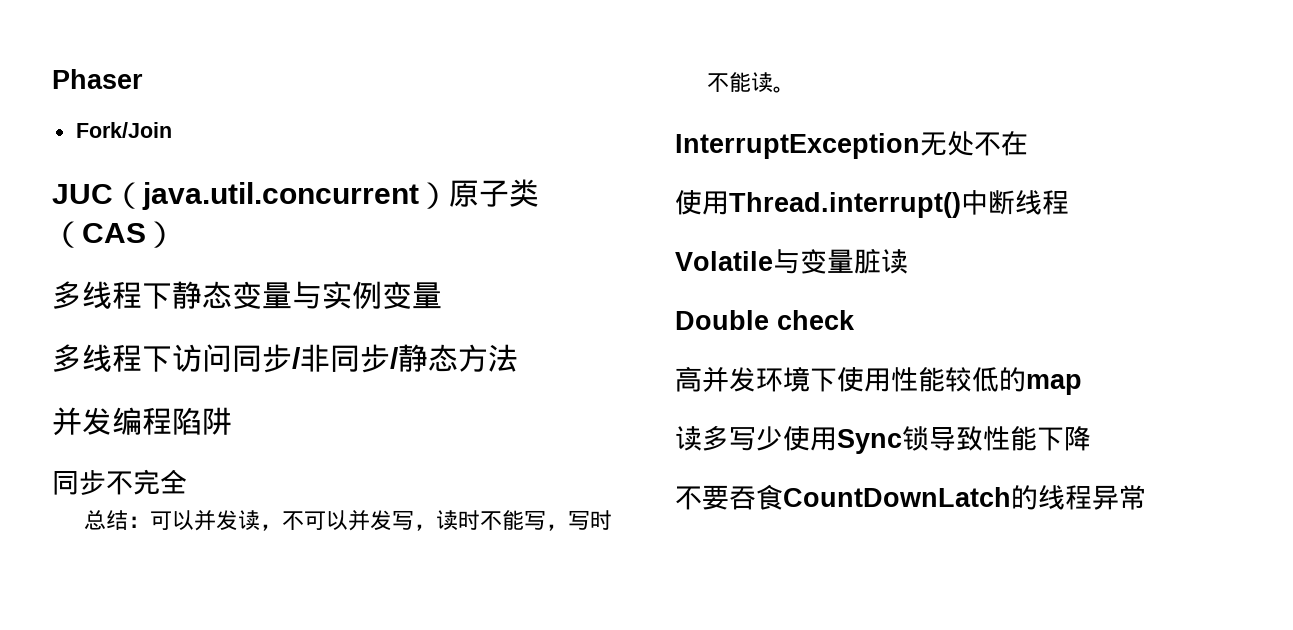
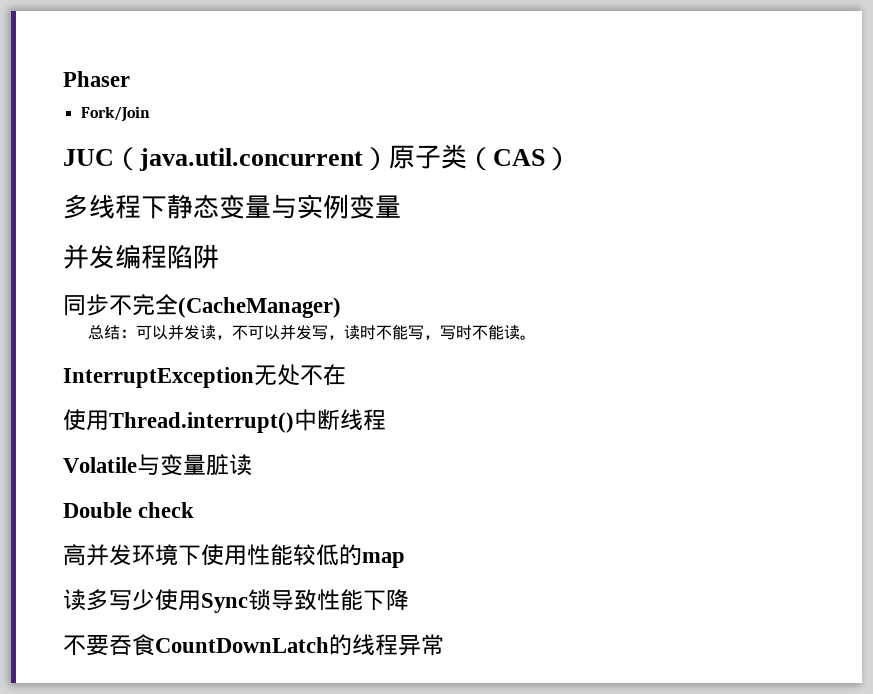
- 多线程下访问同步/非同步/静态方法
- 同步不完全
+ 同步不完全(CacheManager)

